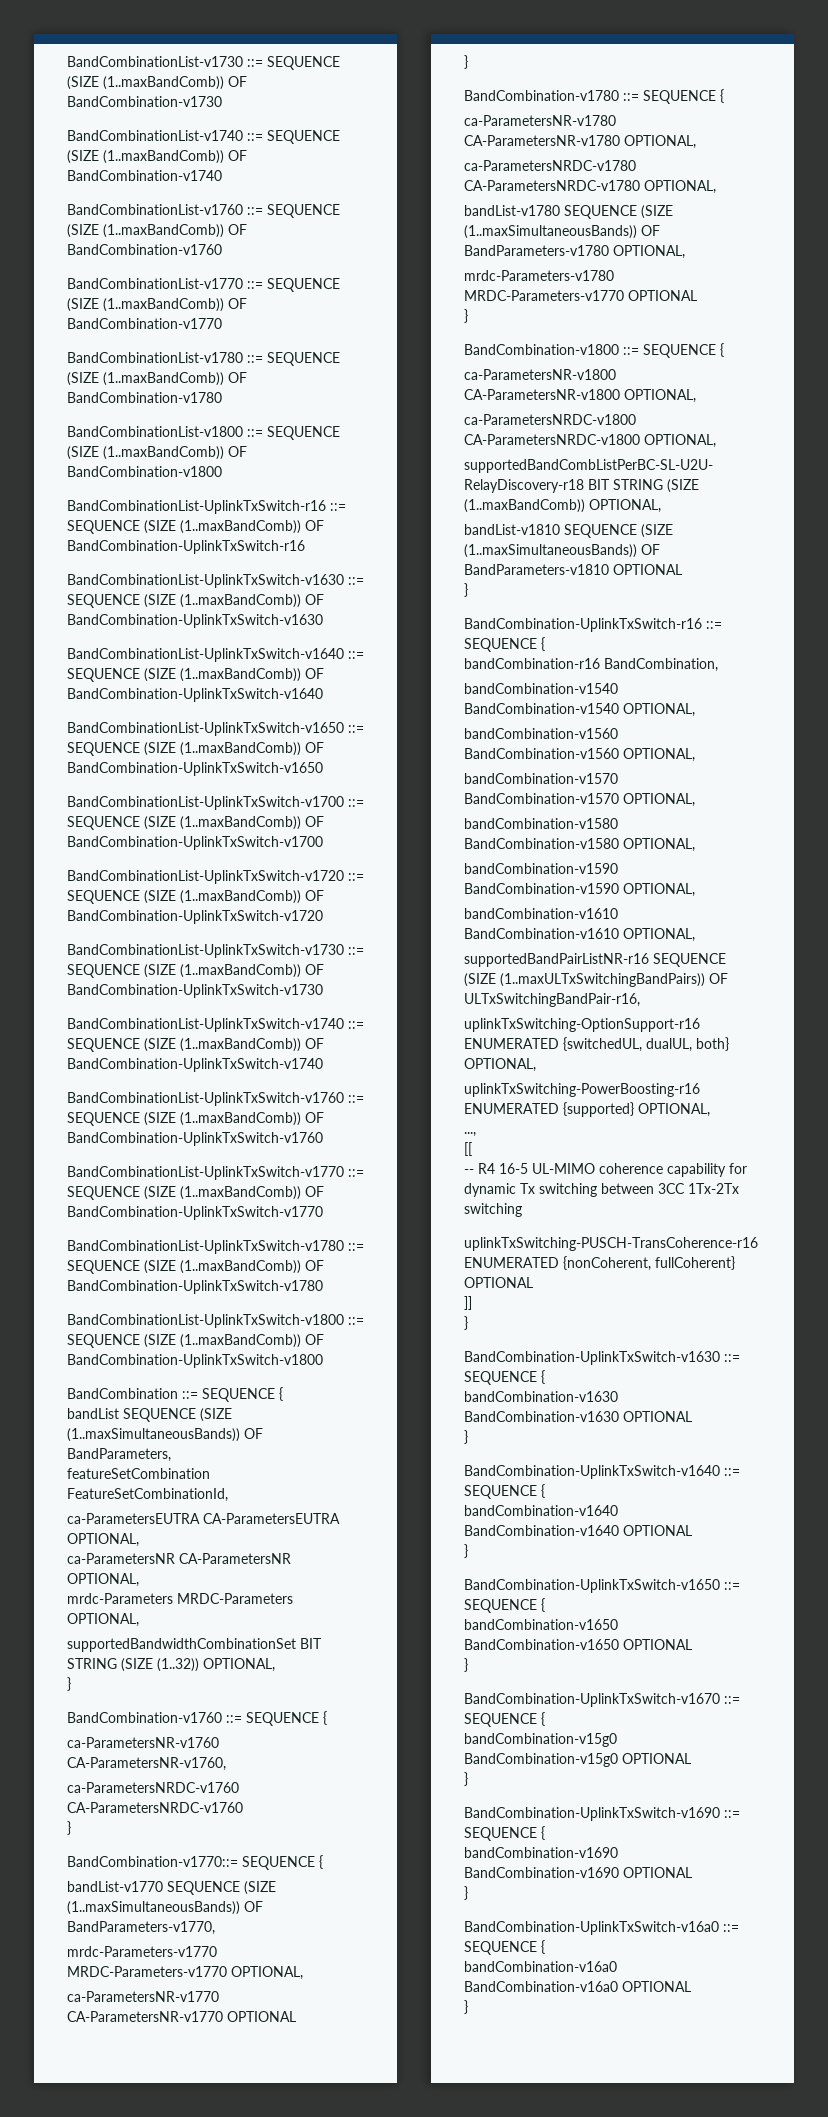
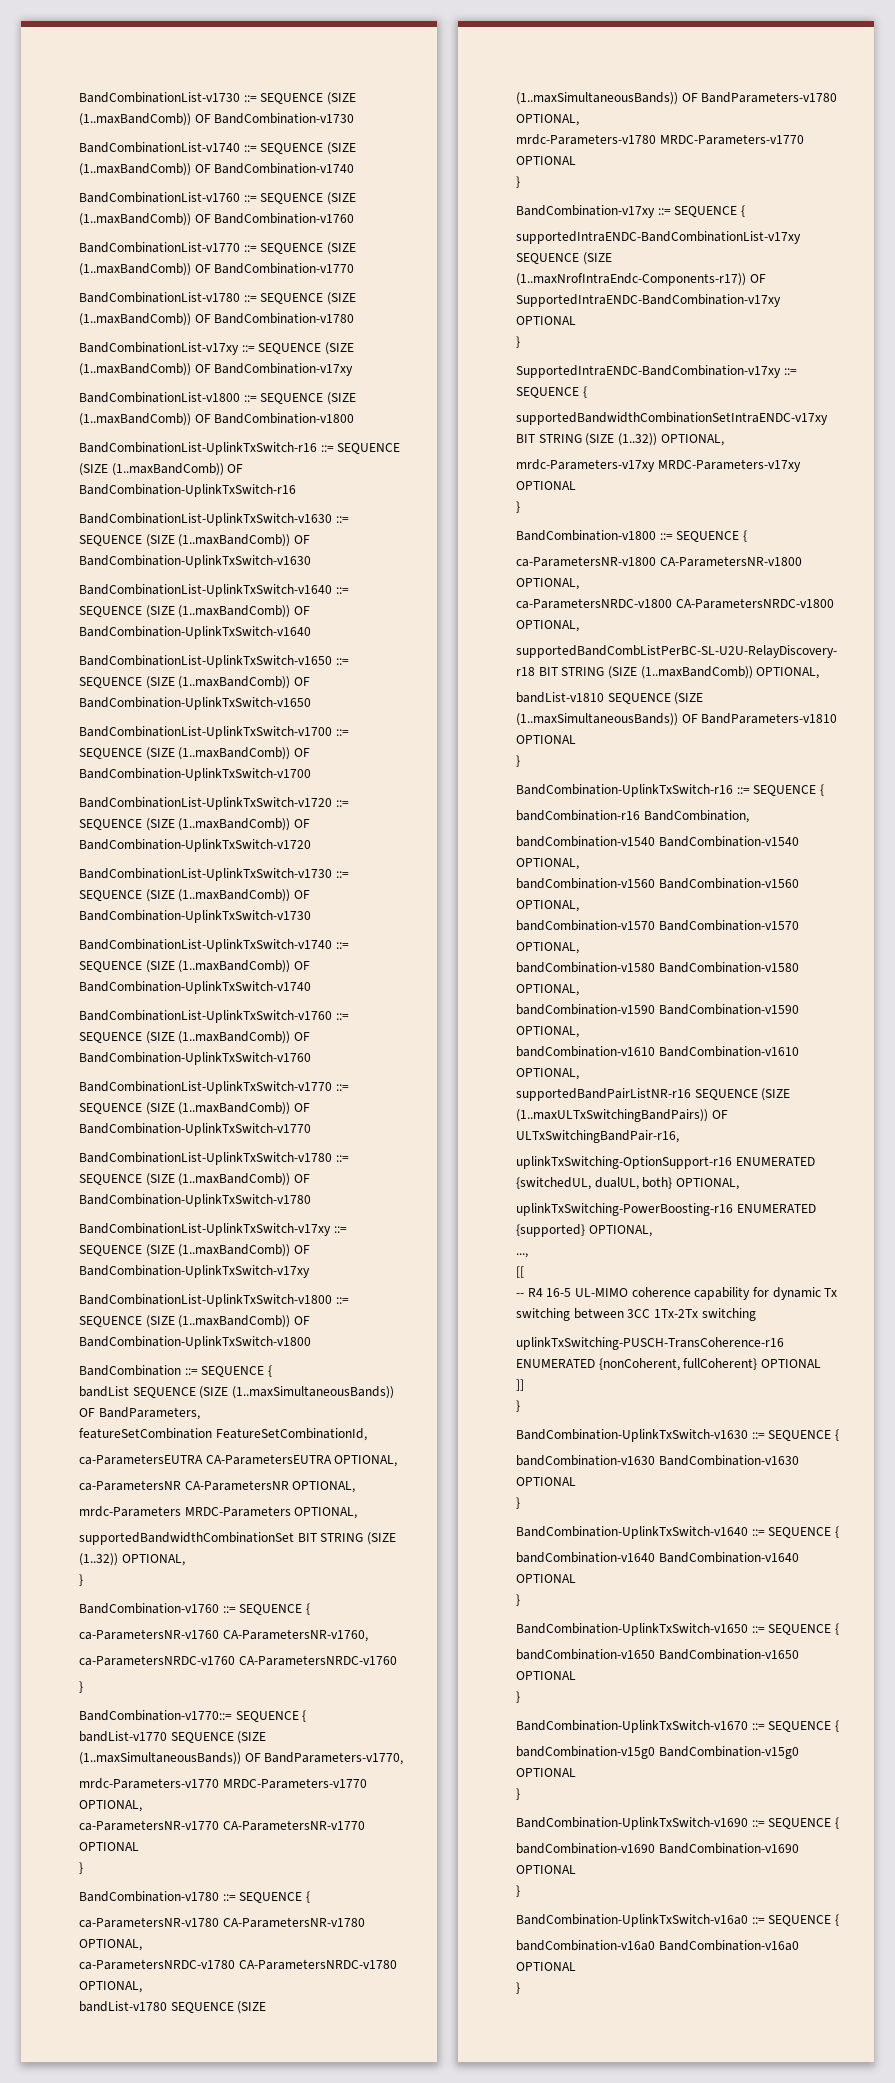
+ BandCombinationList-v17xy ::= SEQUENCE (SIZE (1..maxBandComb)) OF BandCombination-v17xy
+ BandCombinationList-UplinkTxSwitch-v17xy ::= SEQUENCE (SIZE (1..maxBandComb)) OF BandCombination-UplinkTxSwitch-v17xy
+ BandCombination-v17xy ::= SEQUENCE {
+ supportedIntraENDC-BandCombinationList-v17xy SEQUENCE (SIZE (1..maxNrofIntraEndc-Components-r17)) OF SupportedIntraENDC-BandCombination-v17xy OPTIONAL
+ }
+ SupportedIntraENDC-BandCombination-v17xy ::= SEQUENCE {
+ supportedBandwidthCombinationSetIntraENDC-v17xy BIT STRING (SIZE (1..32)) OPTIONAL,
+ mrdc-Parameters-v17xy MRDC-Parameters-v17xy OPTIONAL
+ }

